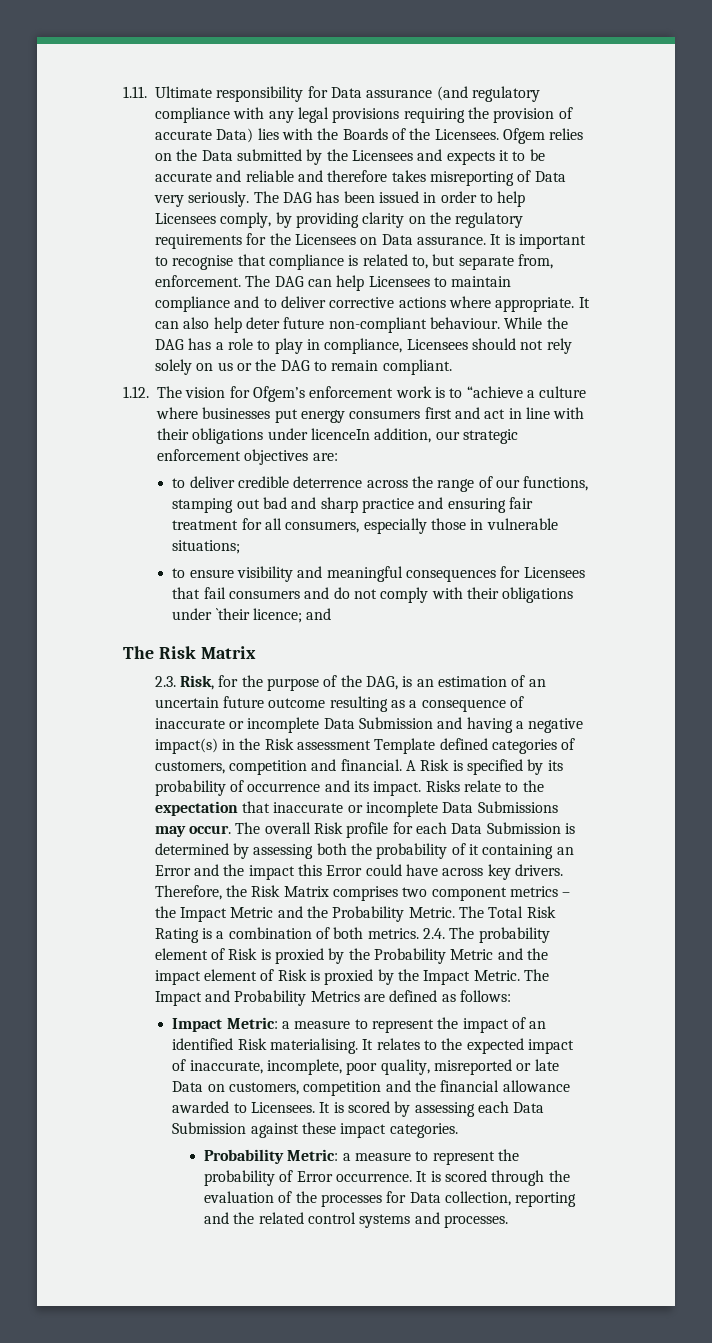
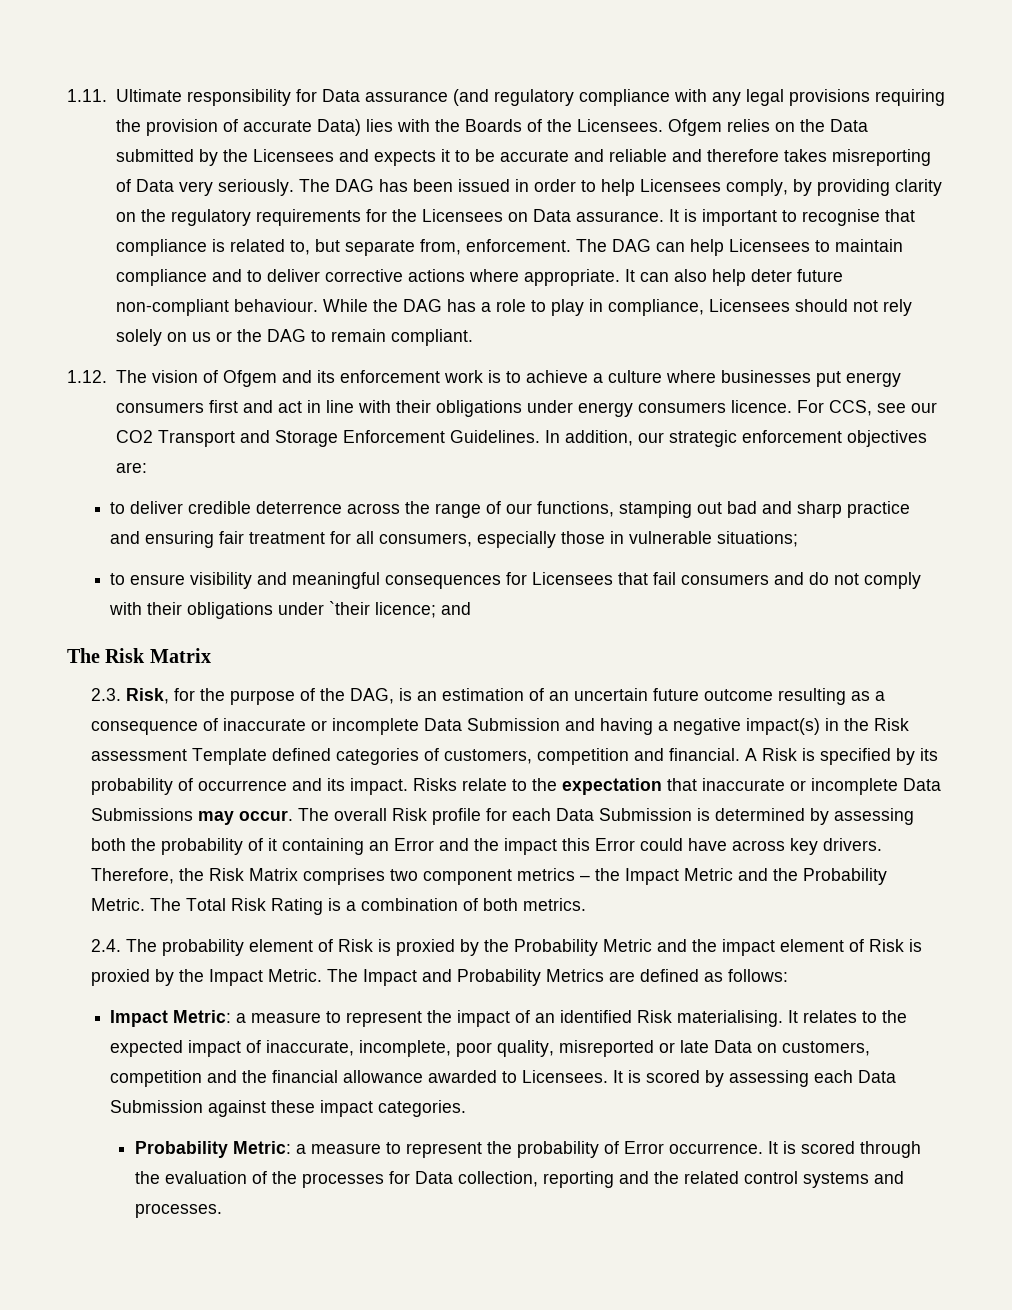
- 1.12. The vision for Ofgem’s enforcement work is to “achieve a culture where businesses put energy consumers first and act in line with their obligations under licenceIn addition, our strategic enforcement objectives are:
+ 1.12. The vision of Ofgem and its enforcement work is to achieve a culture where businesses put energy consumers first and act in line with their obligations under energy consumers licence. For CCS, see our CO2 Transport and Storage Enforcement Guidelines. In addition, our strategic enforcement objectives are:
- The Total Risk Rating is a combination of both metrics. 2.4. The probability element of Risk is proxied by the Probability Metric and the impact element of Risk is proxied by the Impact Metric.
+ The Total Risk Rating is a combination of both metrics.
+ 2.4. The probability element of Risk is proxied by the Probability Metric and the impact element of Risk is proxied by the Impact Metric.

